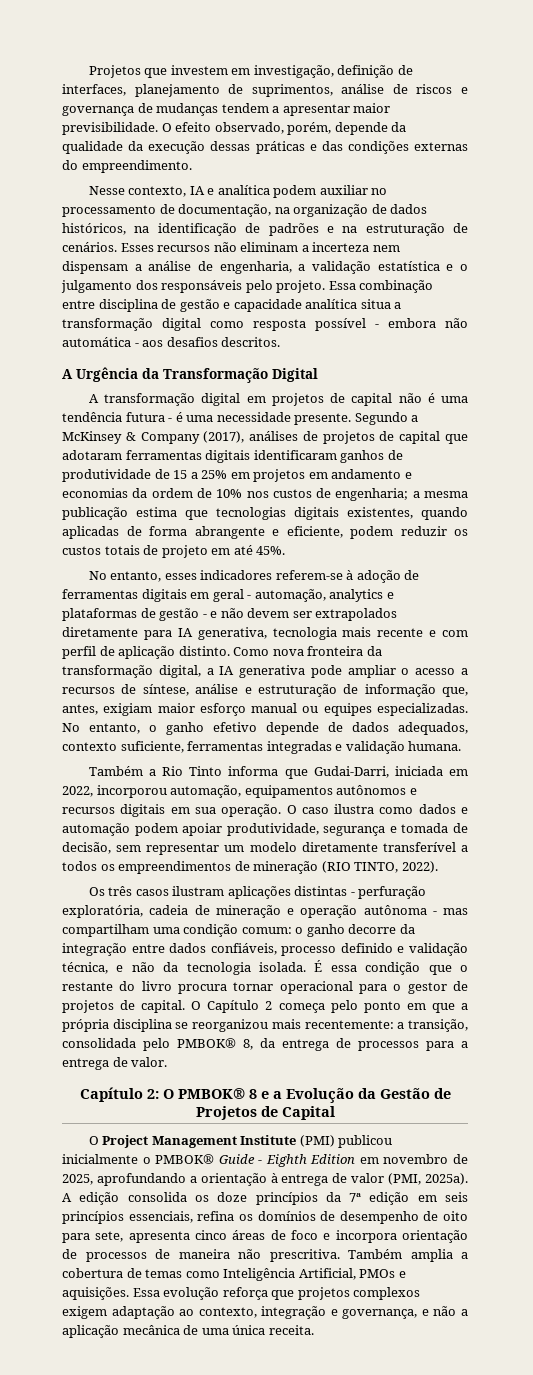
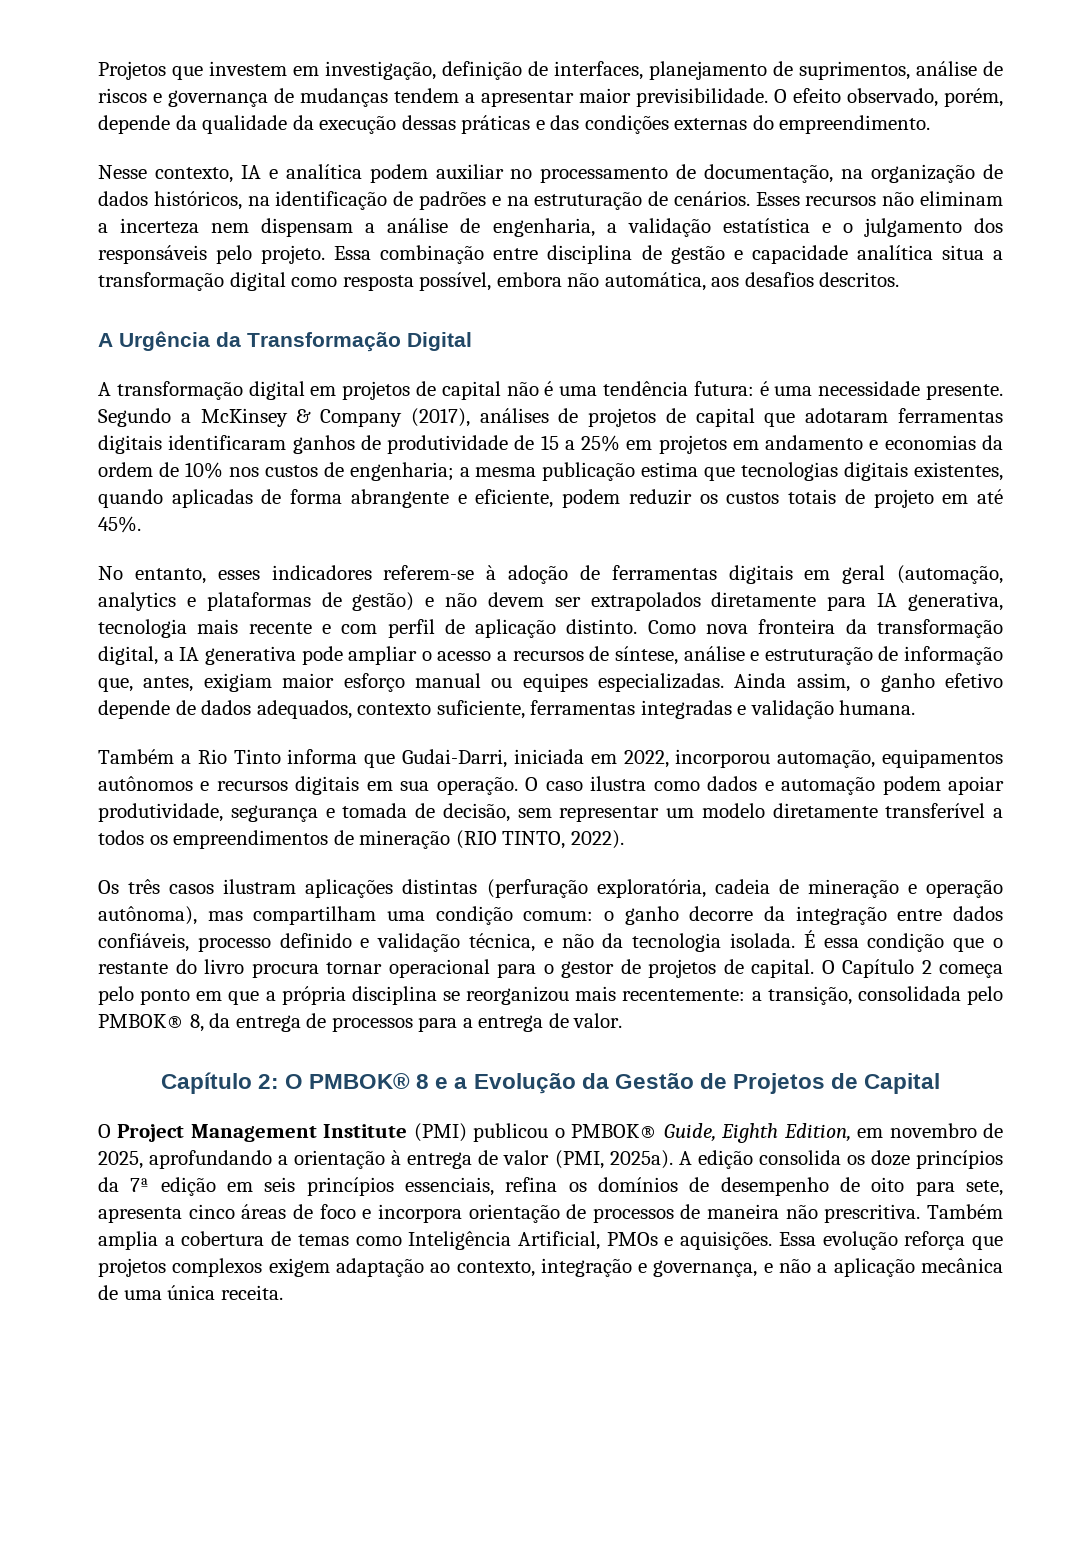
- Essa combinação entre disciplina de gestão e capacidade analítica situa a transformação digital como resposta possível - embora não automática - aos desafios descritos.
+ Essa combinação entre disciplina de gestão e capacidade analítica situa a transformação digital como resposta possível, embora não automática, aos desafios descritos.
- A transformação digital em projetos de capital não é uma tendência futura - é uma necessidade presente.
+ A transformação digital em projetos de capital não é uma tendência futura: é uma necessidade presente.
- No entanto, esses indicadores referem-se à adoção de ferramentas digitais em geral - automação, analytics e plataformas de gestão - e não devem ser extrapolados diretamente para IA generativa, tecnologia mais recente e com perfil de aplicação distinto.
+ No entanto, esses indicadores referem-se à adoção de ferramentas digitais em geral (automação, analytics e plataformas de gestão) e não devem ser extrapolados diretamente para IA generativa, tecnologia mais recente e com perfil de aplicação distinto.
- No entanto, o ganho efetivo depende de dados adequados, contexto suficiente, ferramentas integradas e validação humana.
+ Ainda assim, o ganho efetivo depende de dados adequados, contexto suficiente, ferramentas integradas e validação humana.
- Os três casos ilustram aplicações distintas - perfuração exploratória, cadeia de mineração e operação autônoma - mas compartilham uma condição comum: o ganho decorre da integração entre dados confiáveis, processo definido e validação técnica, e não da tecnologia isolada.
+ Os três casos ilustram aplicações distintas (perfuração exploratória, cadeia de mineração e operação autônoma), mas compartilham uma condição comum: o ganho decorre da integração entre dados confiáveis, processo definido e validação técnica, e não da tecnologia isolada.
- O Project Management Institute (PMI) publicou inicialmente o PMBOK® Guide - Eighth Edition em novembro de 2025, aprofundando a orientação à entrega de valor (PMI, 2025a).
+ O Project Management Institute (PMI) publicou o PMBOK® Guide, Eighth Edition, em novembro de 2025, aprofundando a orientação à entrega de valor (PMI, 2025a).

